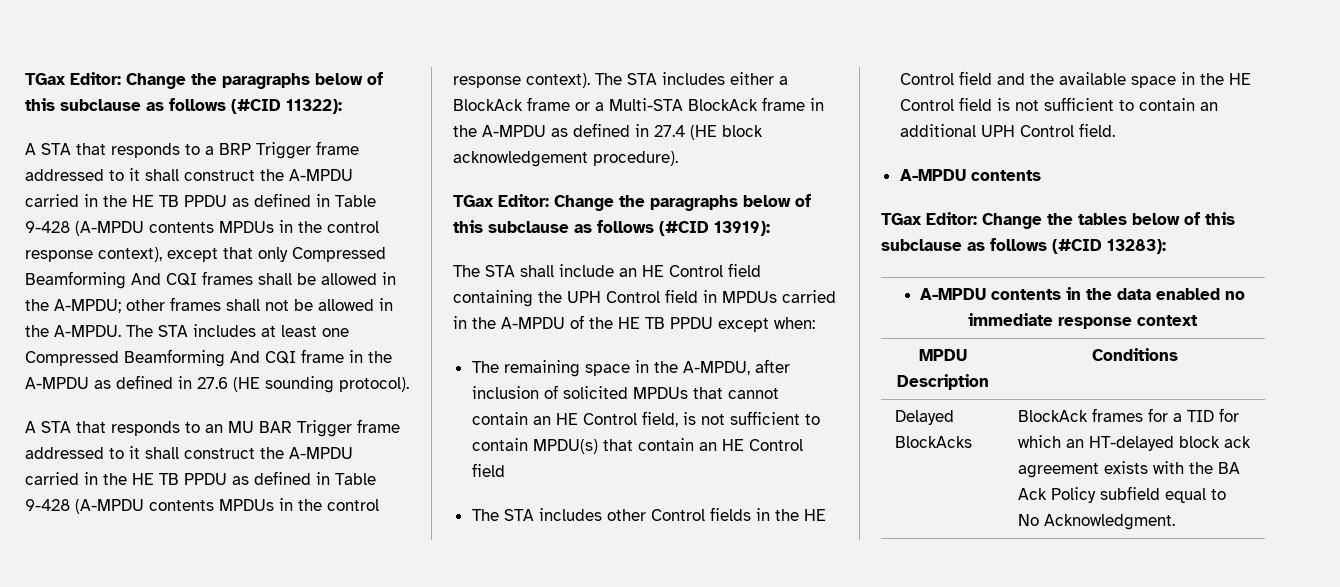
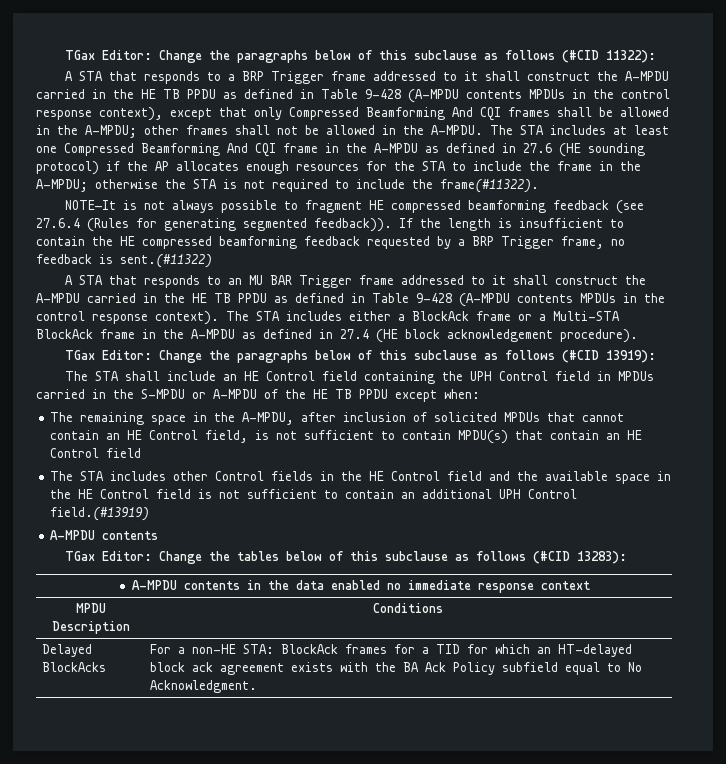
- The STA includes at least one Compressed Beamforming And CQI frame in the A-MPDU as defined in 27.6 (HE sounding protocol).
+ The STA includes at least one Compressed Beamforming And CQI frame in the A-MPDU as defined in 27.6 (HE sounding protocol) if the AP allocates enough resources for the STA to include the frame in the A-MPDU; otherwise the STA is not required to include the frame(#11322).
+ NOTE—It is not always possible to fragment HE compressed beamforming feedback (see 27.6.4 (Rules for generating segmented feedback)). If the length is insufficient to contain the HE compressed beamforming feedback requested by a BRP Trigger frame, no feedback is sent.(#11322)
- The STA shall include an HE Control field containing the UPH Control field in MPDUs carried in the A-MPDU of the HE TB PPDU except when:
+ The STA shall include an HE Control field containing the UPH Control field in MPDUs carried in the S-MPDU or A-MPDU of the HE TB PPDU except when:
- The STA includes other Control fields in the HE Control field and the available space in the HE Control field is not sufficient to contain an additional UPH Control field.
+ The STA includes other Control fields in the HE Control field and the available space in the HE Control field is not sufficient to contain an additional UPH Control field.(#13919)
- Delayed BlockAcks | BlockAck frames for a TID for which an HT-delayed block ack agreement exists with the BA Ack Policy subfield equal to No Acknowledgment.
+ Delayed BlockAcks | For a non-HE STA: BlockAck frames for a TID for which an HT-delayed block ack agreement exists with the BA Ack Policy subfield equal to No Acknowledgment.

